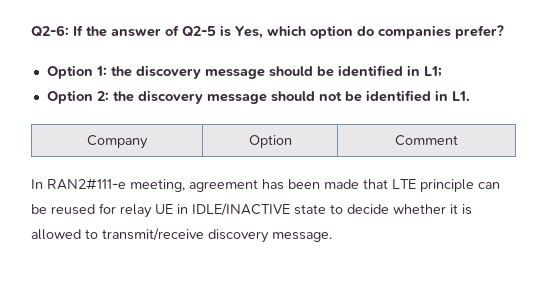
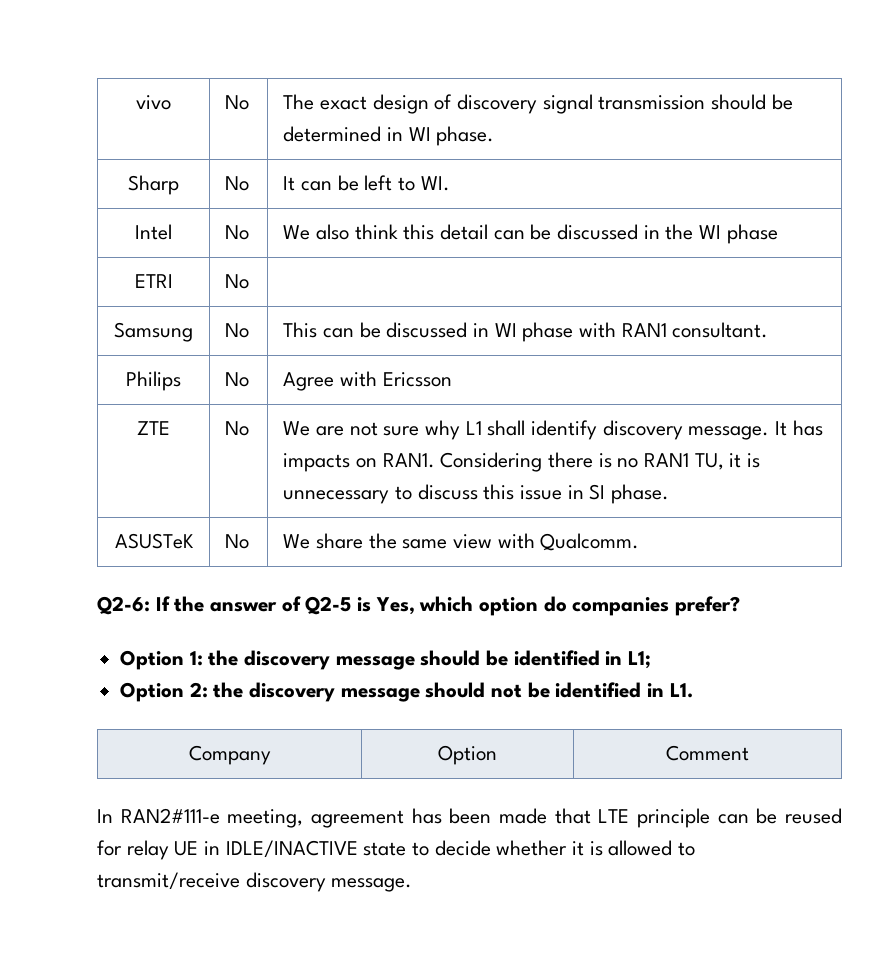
+ vivo | No | The exact design of discovery signal transmission should be determined in WI phase.
+ Sharp | No | It can be left to WI.
+ Intel | No | We also think this detail can be discussed in the WI phase
+ ETRI | No |
+ Samsung | No | This can be discussed in WI phase with RAN1 consultant.
+ Philips | No | Agree with Ericsson
+ ZTE | No | We are not sure why L1 shall identify discovery message. It has impacts on RAN1. Considering there is no RAN1 TU, it is unnecessary to discuss this issue in SI phase.
+ ASUSTeK | No | We share the same view with Qualcomm.

